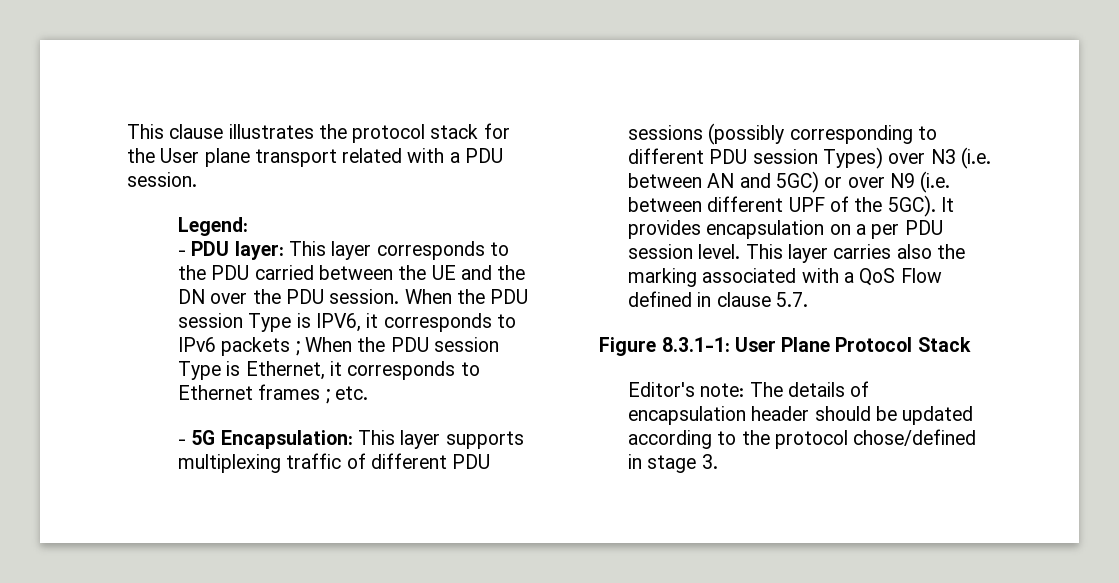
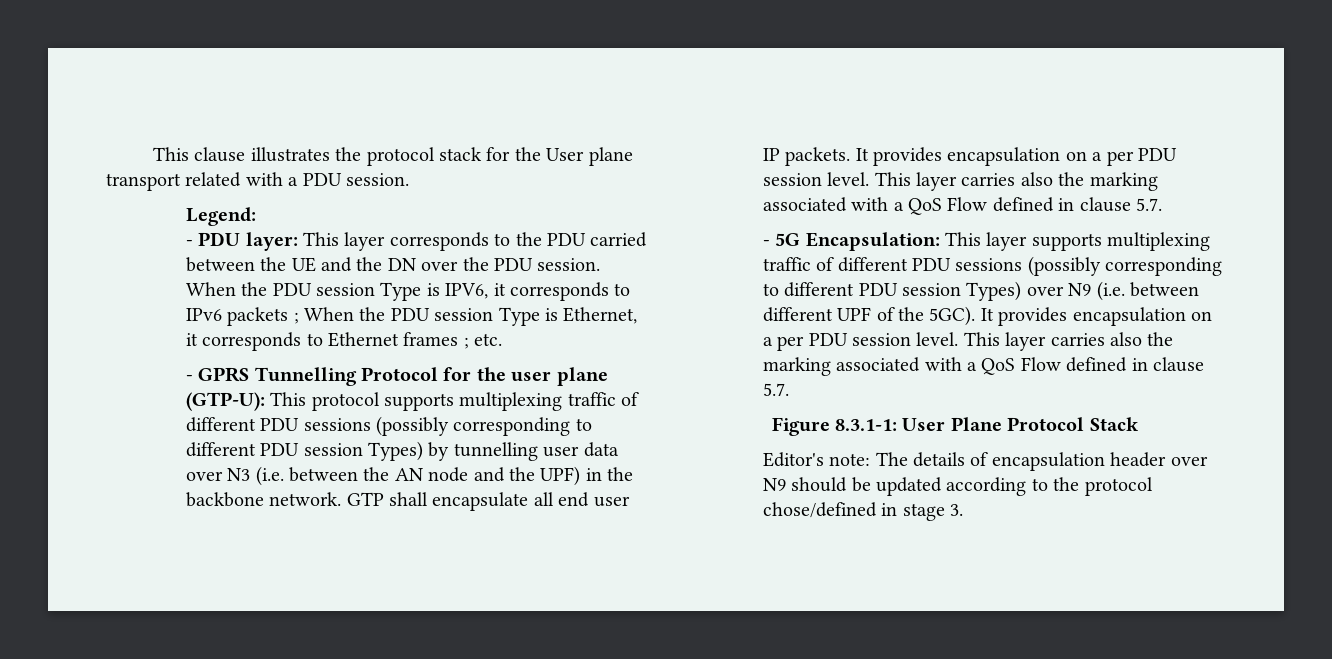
+ - GPRS Tunnelling Protocol for the user plane (GTP-U): This protocol supports multiplexing traffic of different PDU sessions (possibly corresponding to different PDU session Types) by tunnelling user data over N3 (i.e. between the AN node and the UPF) in the backbone network. GTP shall encapsulate all end user IP packets. It provides encapsulation on a per PDU session level. This layer carries also the marking associated with a QoS Flow defined in clause 5.7.
- - 5G Encapsulation: This layer supports multiplexing traffic of different PDU sessions (possibly corresponding to different PDU session Types) over N3 (i.e. between AN and 5GC) or over N9 (i.e. between different UPF of the 5GC).
+ - 5G Encapsulation: This layer supports multiplexing traffic of different PDU sessions (possibly corresponding to different PDU session Types) over N9 (i.e. between different UPF of the 5GC).
- Editor's note: The details of encapsulation header should be updated according to the protocol chose/defined in stage 3.
+ Editor's note: The details of encapsulation header over N9 should be updated according to the protocol chose/defined in stage 3.

